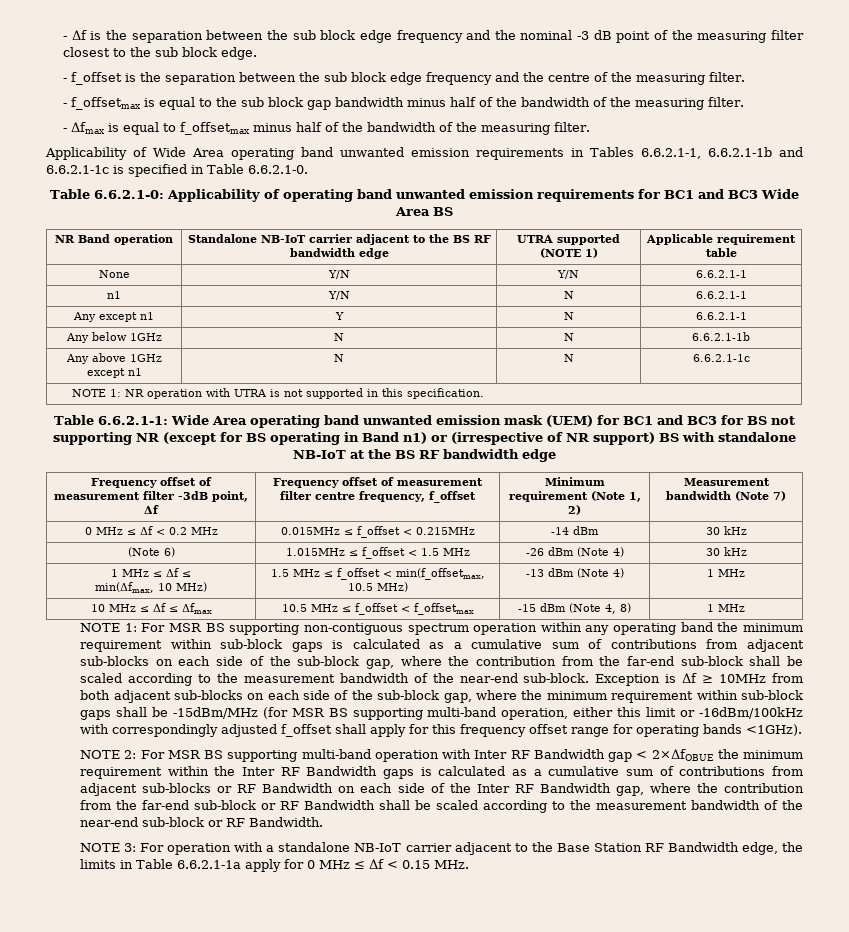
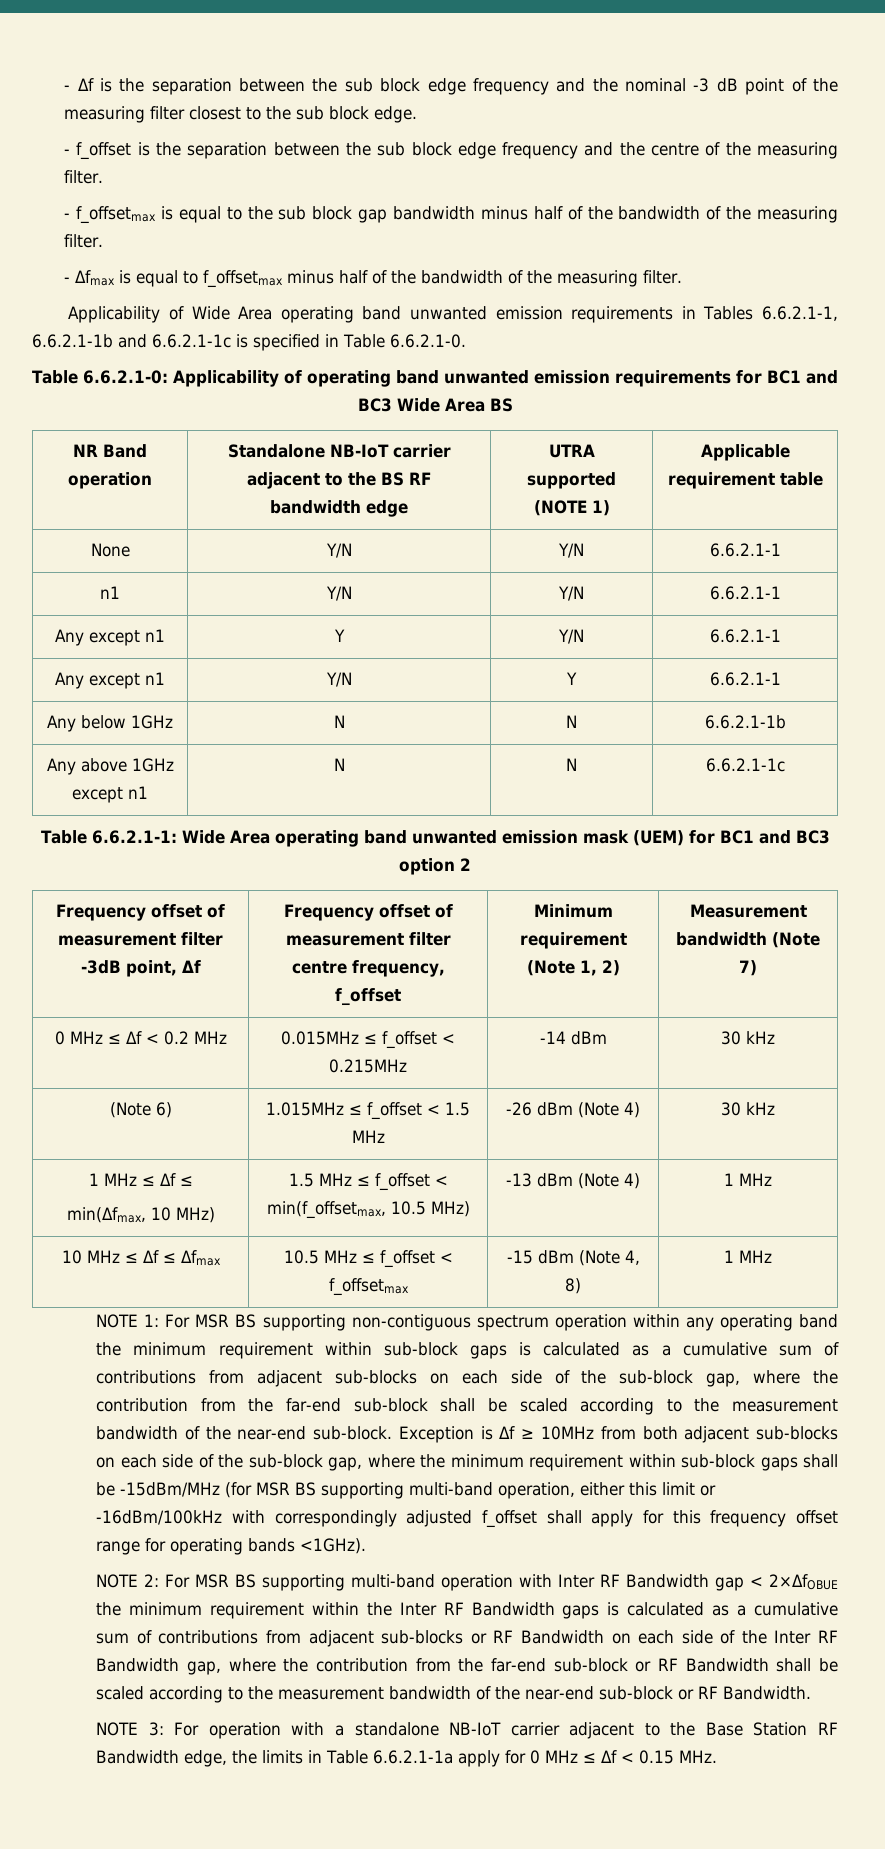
- n1 | Y/N | N | 6.6.2.1-1
+ n1 | Y/N | Y/N | 6.6.2.1-1
- Any except n1 | Y | N | 6.6.2.1-1
+ Any except n1 | Y | Y/N | 6.6.2.1-1
+ Any except n1 | Y/N | Y | 6.6.2.1-1
- NOTE 1: NR operation with UTRA is not supported in this specification.
- Table 6.6.2.1-1: Wide Area operating band unwanted emission mask (UEM) for BC1 and BC3 for BS not supporting NR (except for BS operating in Band n1) or (irrespective of NR support) BS with standalone NB-IoT at the BS RF bandwidth edge
+ Table 6.6.2.1-1: Wide Area operating band unwanted emission mask (UEM) for BC1 and BC3 option 2

